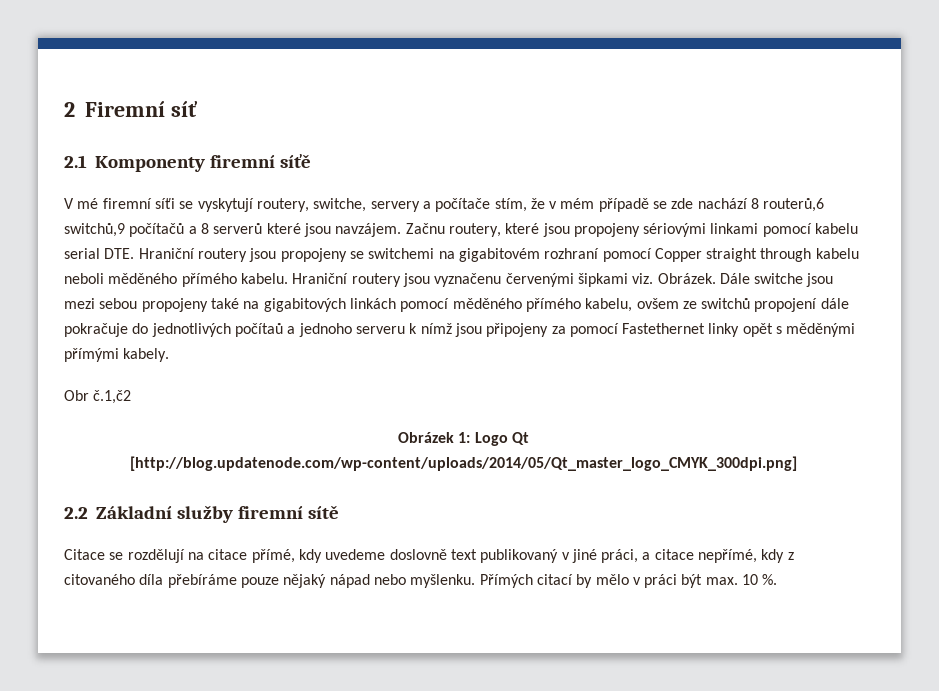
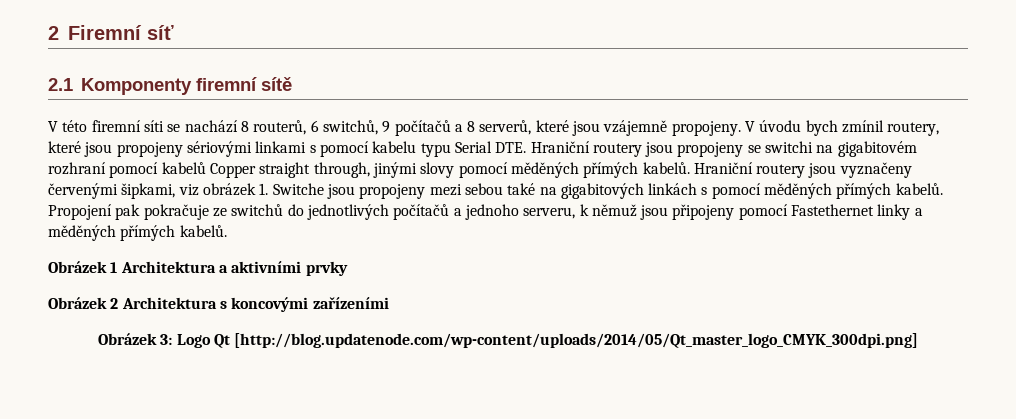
- 2.1 Komponenty firemní síťě
- V mé firemní síťi se vyskytují routery, switche, servery a počítače stím, že v mém případě se zde nachází 8 routerů,6 switchů,9 počítačů a 8 serverů které jsou navzájem. Začnu routery, které jsou propojeny sériovými linkami pomocí kabelu serial DTE. Hraniční routery jsou propojeny se switchemi na gigabitovém rozhraní pomocí Copper straight through kabelu neboli měděného přímého kabelu. Hraniční routery jsou vyznačenu červenými šipkami viz. Obrázek. Dále switche jsou mezi sebou propojeny také na gigabitových linkách pomocí měděného přímého kabelu, ovšem ze switchů propojení dále pokračuje do jednotlivých počítaů a jednoho serveru k nímž jsou připojeny za pomocí Fastethernet linky opět s měděnými přímými kabely.
- Obr č.1,č2
- Obrázek 1: Logo Qt [http://blog.updatenode.com/wp-content/uploads/2014/05/Qt_master_logo_CMYK_300dpi.png]
- 2.2 Základní služby firemní sítě
- Citace se rozdělují na citace přímé, kdy uvedeme doslovně text publikovaný v jiné práci, a citace nepřímé, kdy z citovaného díla přebíráme pouze nějaký nápad nebo myšlenku. Přímých citací by mělo v práci být max. 10 %.
+ 2.1 Komponenty firemní sítě
+ V této firemní síti se nachází 8 routerů, 6 switchů, 9 počítačů a 8 serverů, které jsou vzájemně propojeny. V úvodu bych zmínil routery, které jsou propojeny sériovými linkami s pomocí kabelu typu Serial DTE. Hraniční routery jsou propojeny se switchi na gigabitovém rozhraní pomocí kabelů Copper straight through, jinými slovy pomocí měděných přímých kabelů. Hraniční routery jsou vyznačeny červenými šipkami, viz obrázek 1. Switche jsou propojeny mezi sebou také na gigabitových linkách s pomocí měděných přímých kabelů. Propojení pak pokračuje ze switchů do jednotlivých počítačů a jednoho serveru, k němuž jsou připojeny pomocí Fastethernet linky a měděných přímých kabelů.
+ Obrázek 1 Architektura a aktivními prvky
+ Obrázek 2 Architektura s koncovými zařízeními
+ Obrázek 3: Logo Qt [http://blog.updatenode.com/wp-content/uploads/2014/05/Qt_master_logo_CMYK_300dpi.png]

